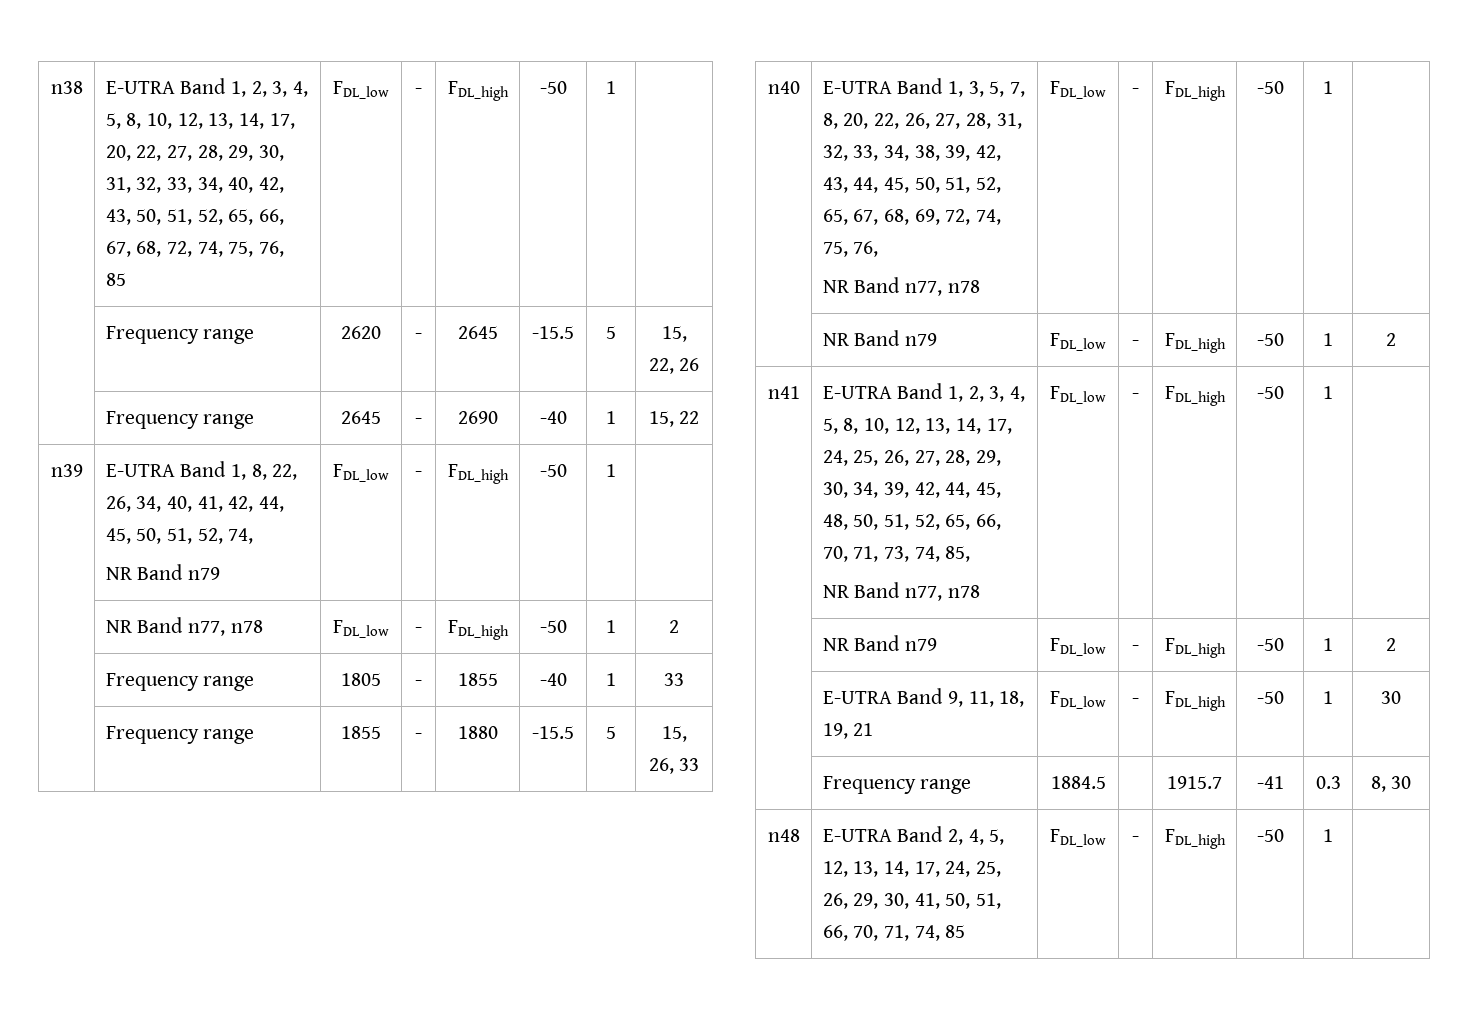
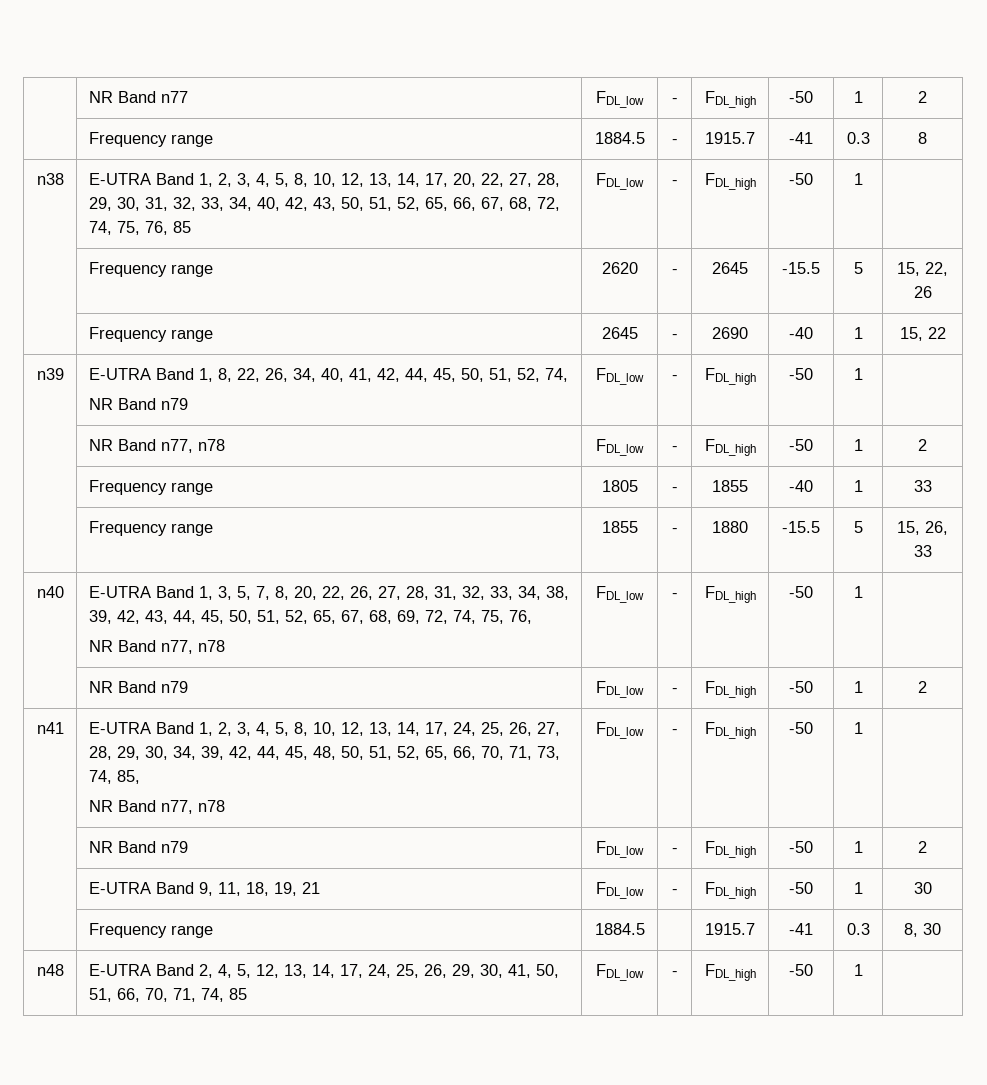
+ NR Band n77 | FDL_low | - | FDL_high | -50 | 1 | 2
+ | Frequency range | 1884.5 | - | 1915.7 | -41 | 0.3 | 8

